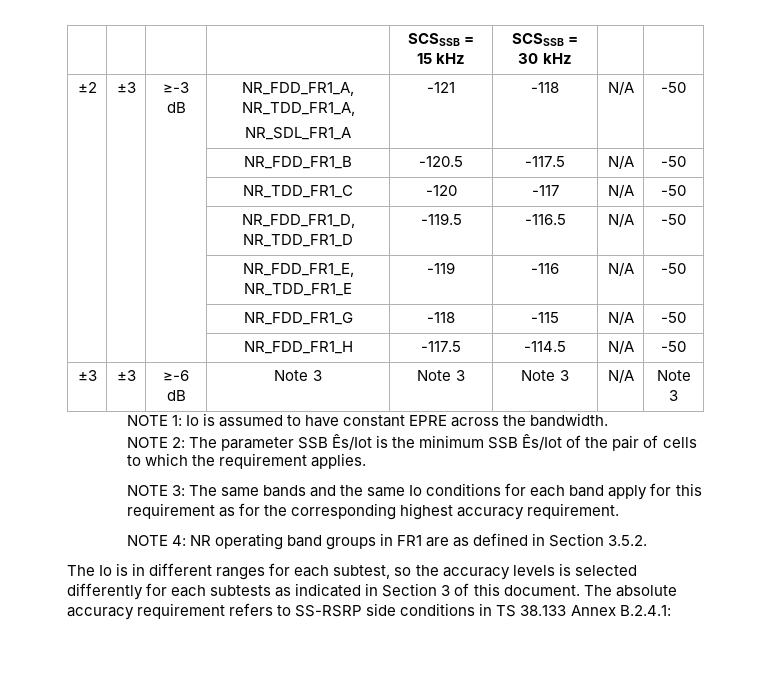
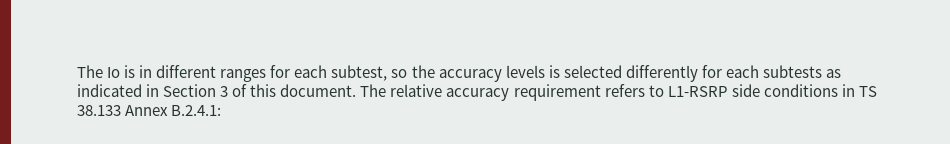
- | | | | SCSSSB = 15 kHz | SCSSSB = 30 kHz | |
- ±2 | ±3 | ≥-3 dB | NR_FDD_FR1_A, NR_TDD_FR1_A,
- NR_SDL_FR1_A | -121 | -118 | N/A | -50
- | | | NR_FDD_FR1_B | -120.5 | -117.5 | N/A | -50
- | | | NR_TDD_FR1_C | -120 | -117 | N/A | -50
- | | | NR_FDD_FR1_D, NR_TDD_FR1_D | -119.5 | -116.5 | N/A | -50
- | | | NR_FDD_FR1_E, NR_TDD_FR1_E | -119 | -116 | N/A | -50
- | | | NR_FDD_FR1_G | -118 | -115 | N/A | -50
- | | | NR_FDD_FR1_H | -117.5 | -114.5 | N/A | -50
- ±3 | ±3 | ≥-6 dB | Note 3 | Note 3 | Note 3 | N/A | Note 3
- NOTE 1: Io is assumed to have constant EPRE across the bandwidth.
- NOTE 2: The parameter SSB Ês/Iot is the minimum SSB Ês/Iot of the pair of cells to which the requirement applies.
- NOTE 3: The same bands and the same Io conditions for each band apply for this requirement as for the corresponding highest accuracy requirement.
- NOTE 4: NR operating band groups in FR1 are as defined in Section 3.5.2.
- The absolute accuracy requirement refers to SS-RSRP side conditions in TS 38.133 Annex B.2.4.1:
+ The relative accuracy requirement refers to L1-RSRP side conditions in TS 38.133 Annex B.2.4.1:

